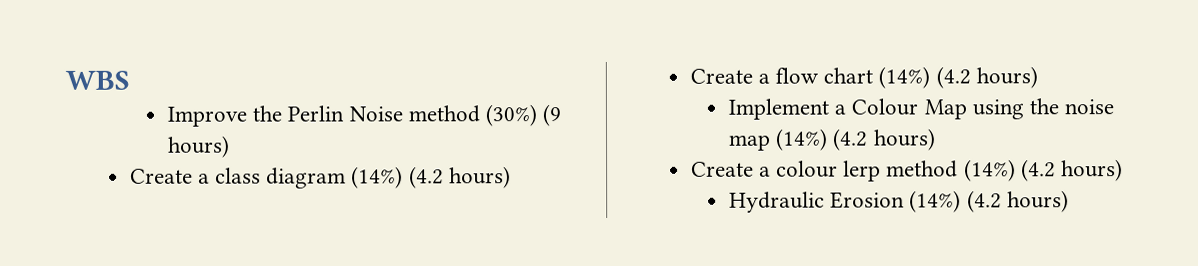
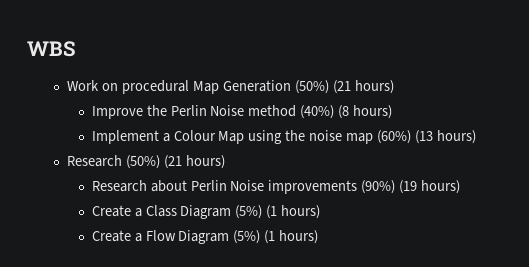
+ Work on procedural Map Generation (50%) (21 hours)
- Improve the Perlin Noise method (30%) (9 hours)
- Create a class diagram (14%) (4.2 hours)
- Create a flow chart (14%) (4.2 hours)
+ Improve the Perlin Noise method (40%) (8 hours)
- Implement a Colour Map using the noise map (14%) (4.2 hours)
- Create a colour lerp method (14%) (4.2 hours)
- Hydraulic Erosion (14%) (4.2 hours)
+ Implement a Colour Map using the noise map (60%) (13 hours)
+ Research (50%) (21 hours)
+ Research about Perlin Noise improvements (90%) (19 hours)
+ Create a Class Diagram (5%) (1 hours)
+ Create a Flow Diagram (5%) (1 hours)

